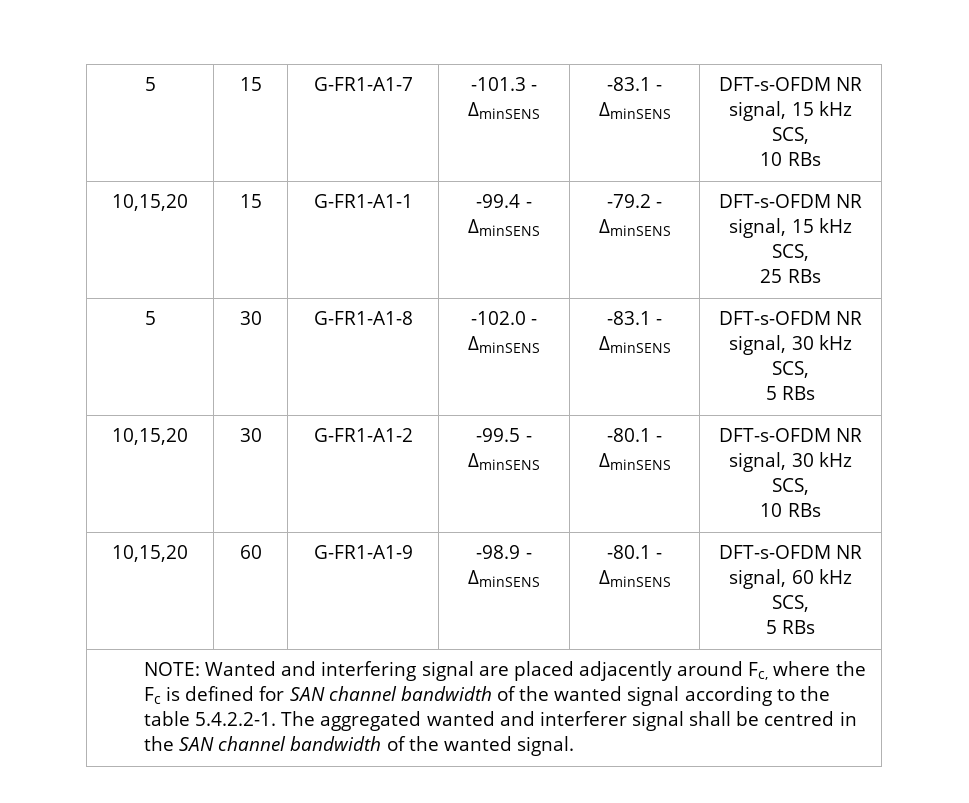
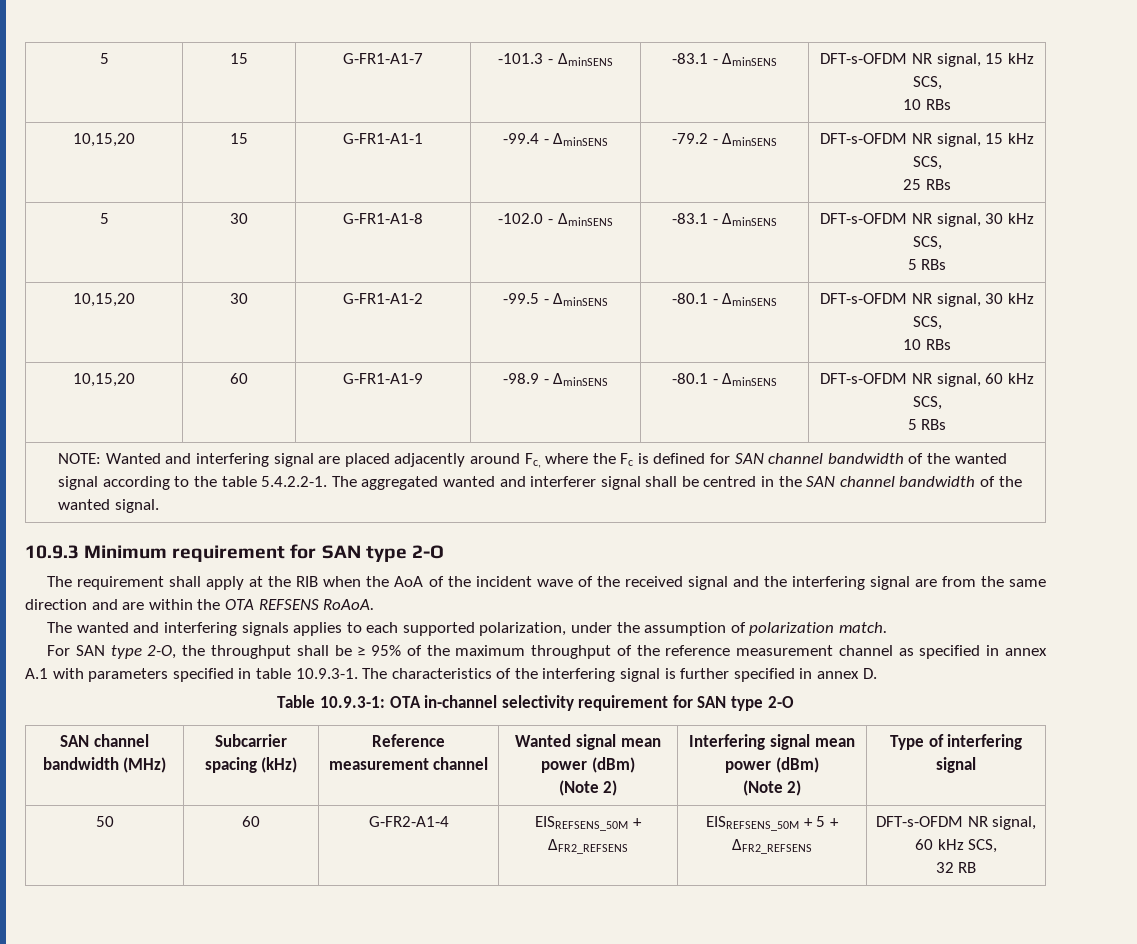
+ 10.9.3 Minimum requirement for SAN type 2-O
+ The requirement shall apply at the RIB when the AoA of the incident wave of the received signal and the interfering signal are from the same direction and are within the OTA REFSENS RoAoA.
+ The wanted and interfering signals applies to each supported polarization, under the assumption of polarization match.
+ For SAN type 2-O, the throughput shall be ≥ 95% of the maximum throughput of the reference measurement channel as specified in annex A.1 with parameters specified in table 10.9.3-1. The characteristics of the interfering signal is further specified in annex D.
+ Table 10.9.3-1: OTA in-channel selectivity requirement for SAN type 2-O
+ SAN channel bandwidth (MHz) | Subcarrier spacing (kHz) | Reference measurement channel | Wanted signal mean power (dBm)
+ (Note 2) | Interfering signal mean power (dBm)
+ (Note 2) | Type of interfering signal
+ 50 | 60 | G-FR2-A1-4 | EISREFSENS_50M + ΔFR2_REFSENS | EISREFSENS_50M + 5 + ΔFR2_REFSENS | DFT-s-OFDM NR signal, 60 kHz SCS,
+ 32 RB

